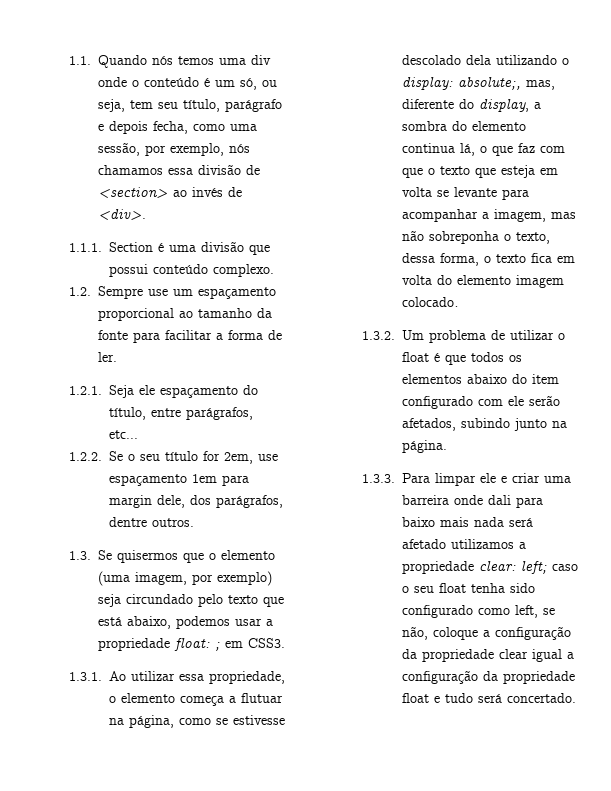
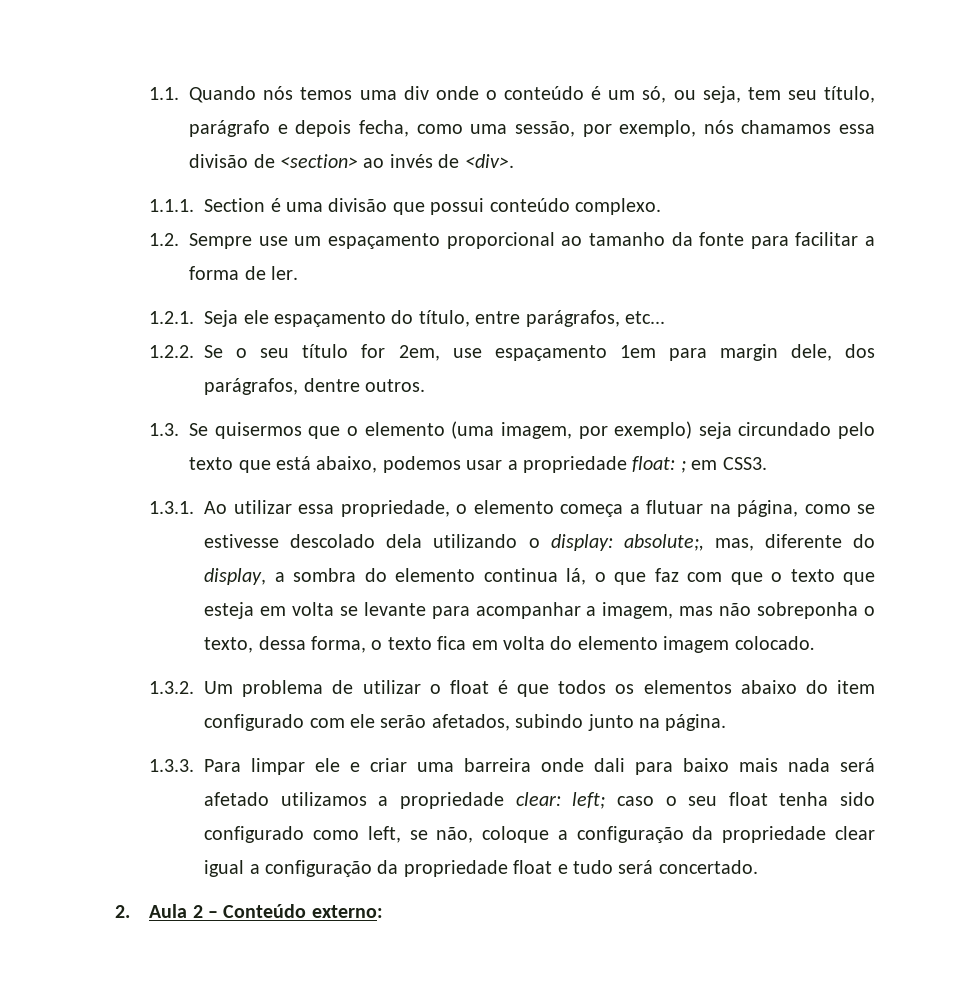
+ 2. Aula 2 – Conteúdo externo:

